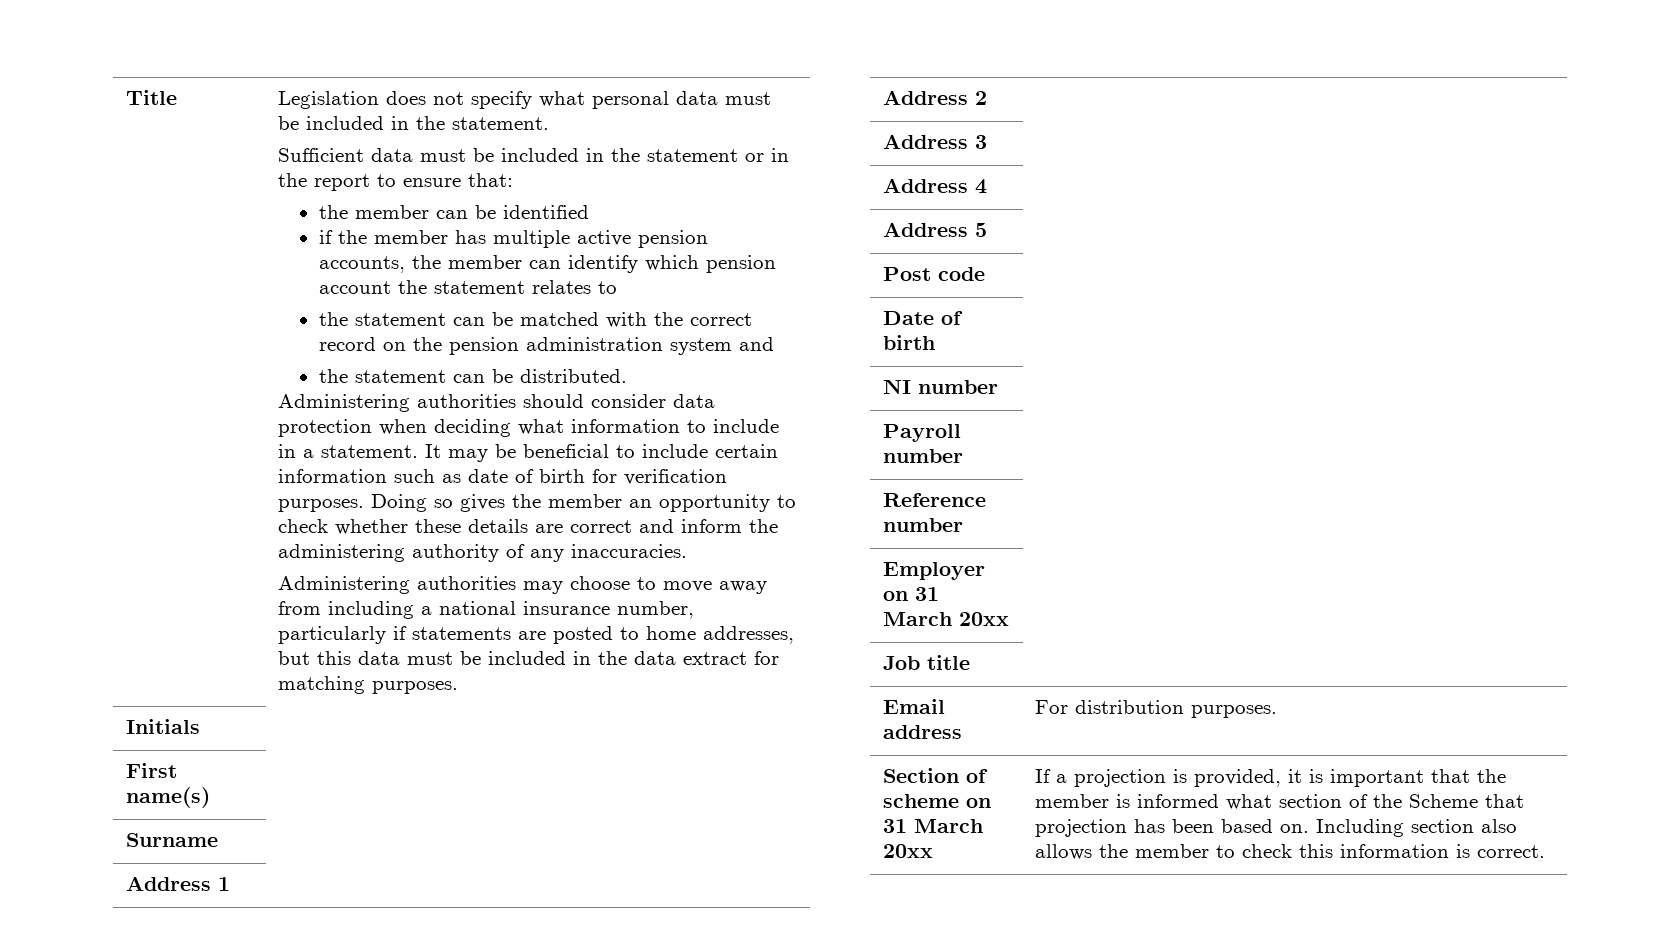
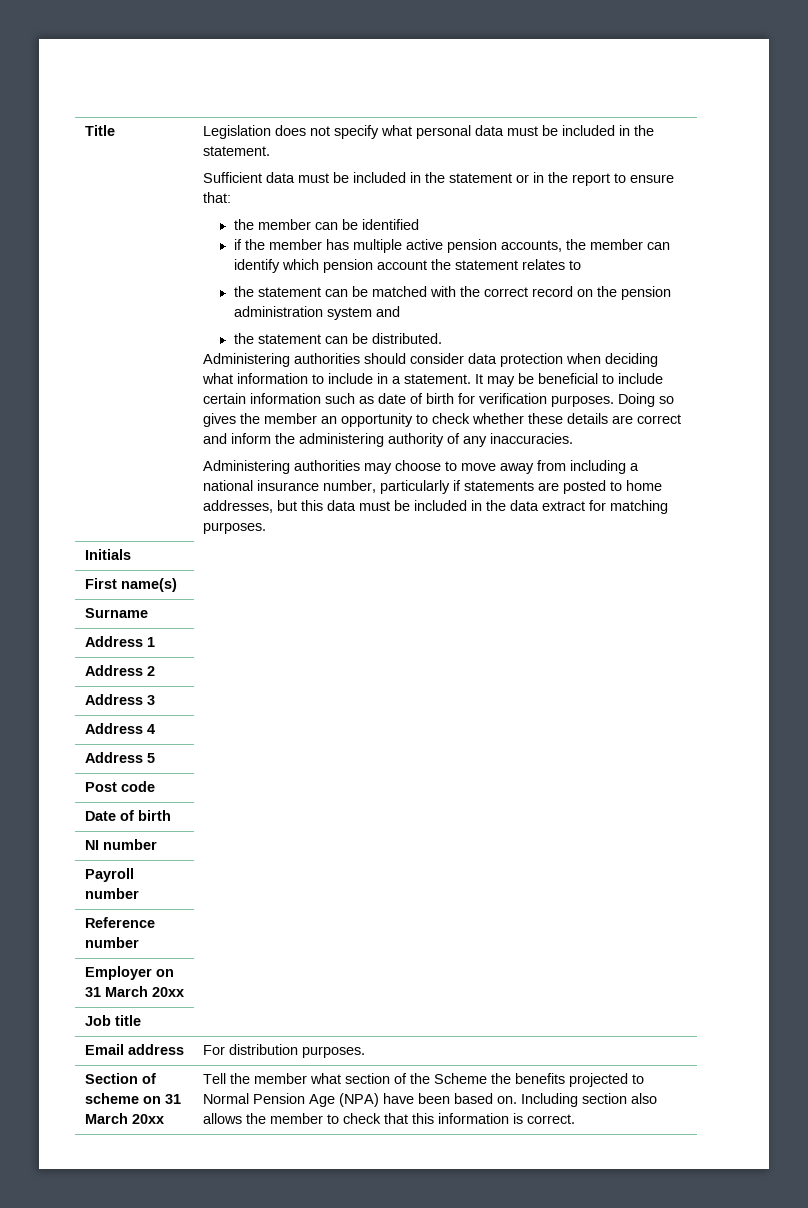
- If a projection is provided, it is important that the member is informed what section of the Scheme that projection has been based on.
+ Tell the member what section of the Scheme the benefits projected to Normal Pension Age (NPA) have been based on.
- Including section also allows the member to check this information is correct.
+ Including section also allows the member to check that this information is correct.

